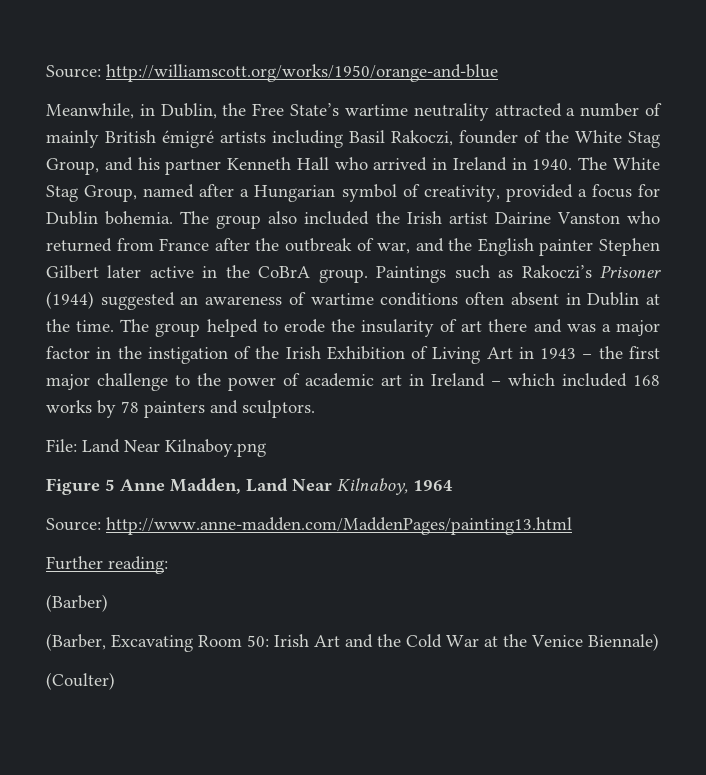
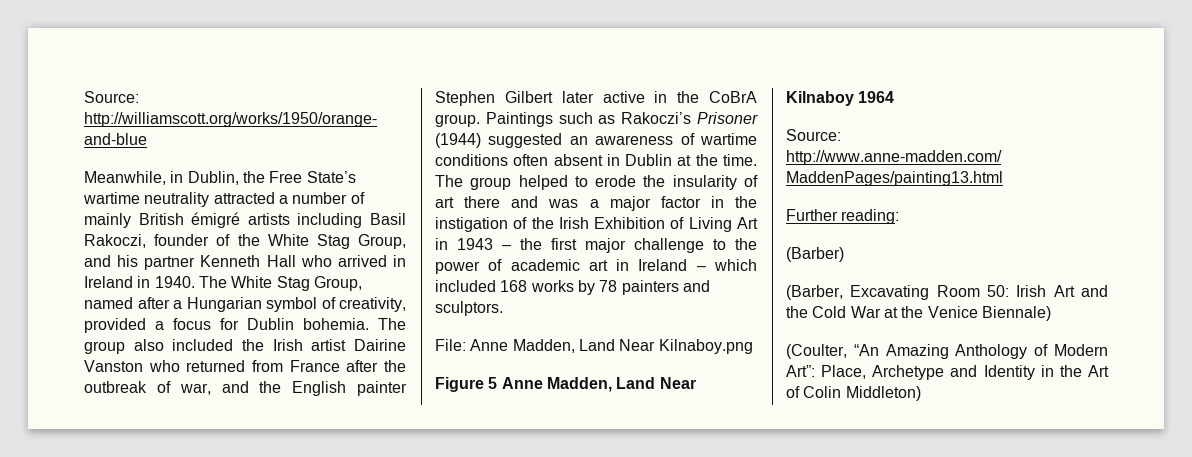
- File: Land Near Kilnaboy.png
+ File: Anne Madden, Land Near Kilnaboy.png
- Figure 5 Anne Madden, Land Near Kilnaboy, 1964
+ Figure 5 Anne Madden, Land Near Kilnaboy 1964
- (Coulter)
+ (Coulter, “An Amazing Anthology of Modern Art”: Place, Archetype and Identity in the Art of Colin Middleton)

